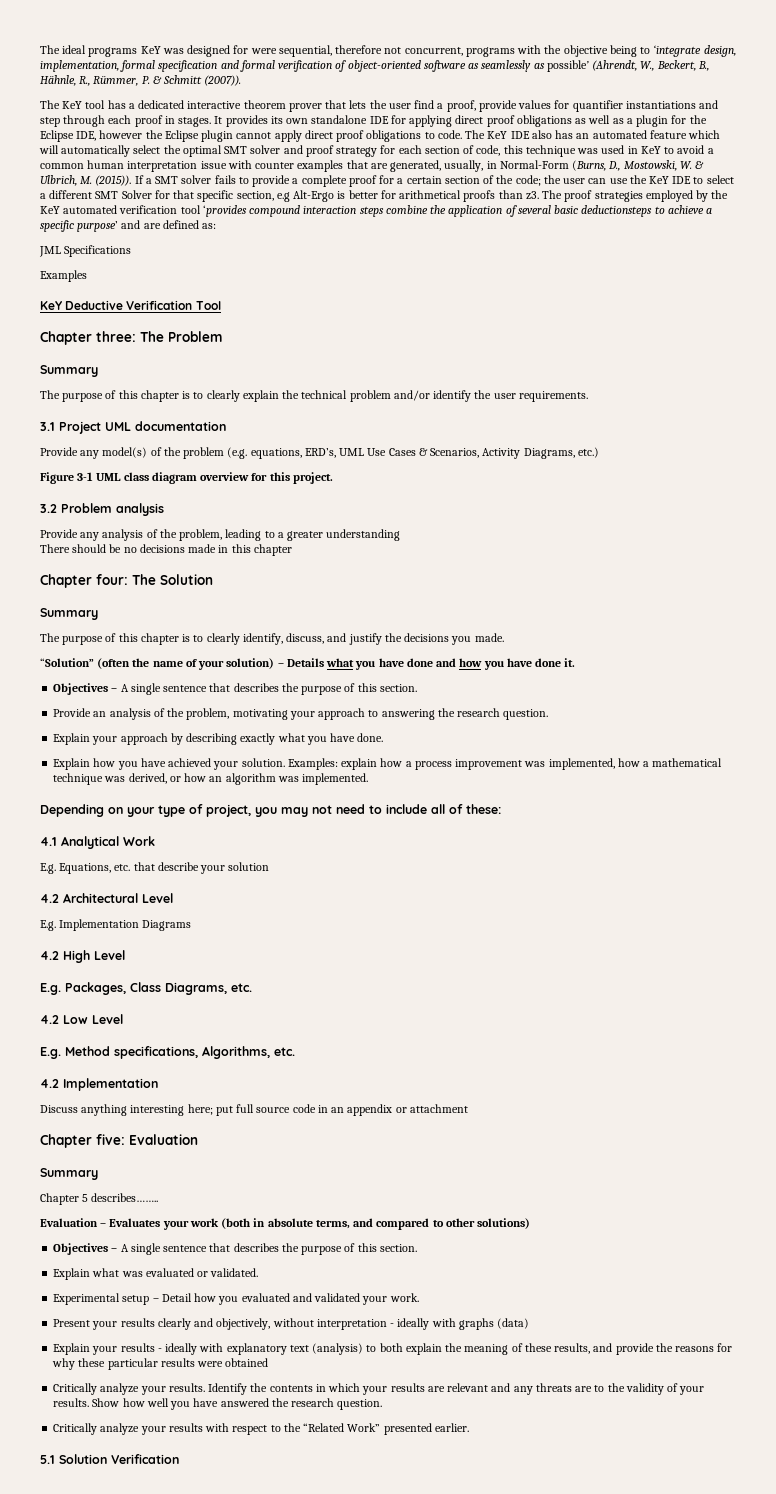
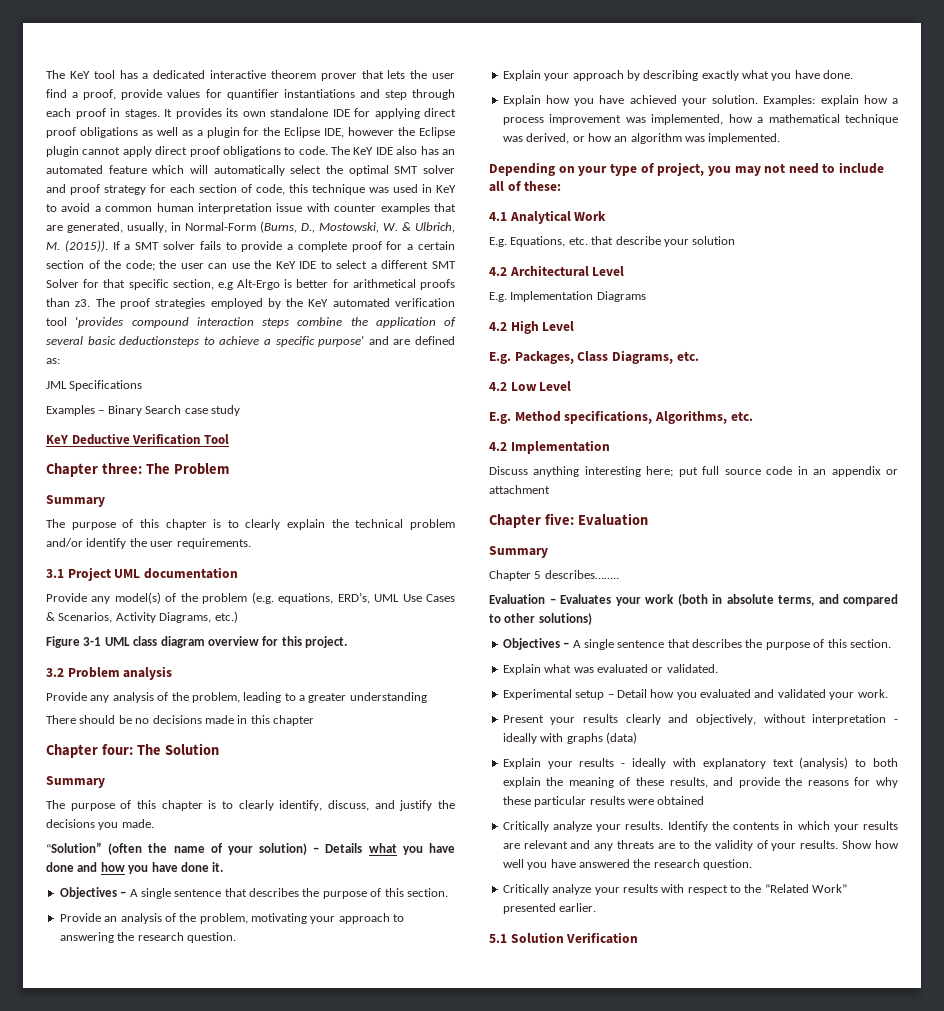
- The ideal programs KeY was designed for were sequential, therefore not concurrent, programs with the objective being to ‘integrate design, implementation, formal specification and formal verification of object-oriented software as seamlessly as possible’ (Ahrendt, W., Beckert, B., Hähnle, R., Rümmer, P. & Schmitt (2007)).
- Examples
+ Examples – Binary Search case study

